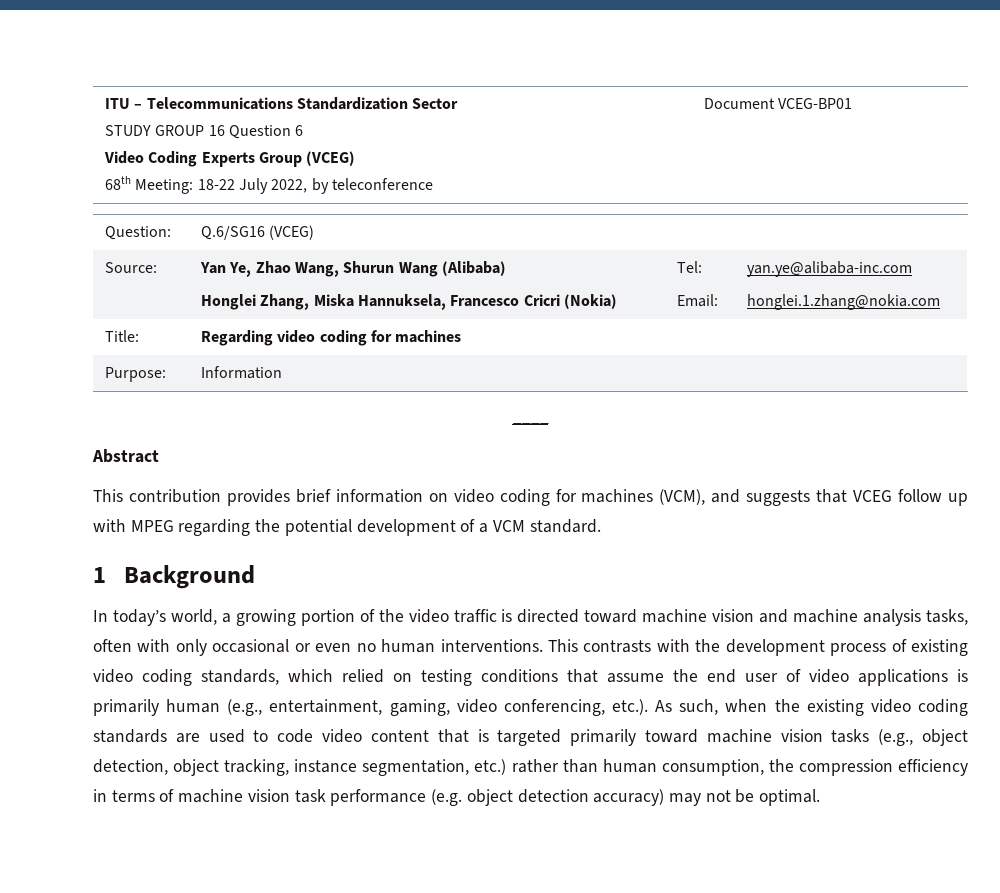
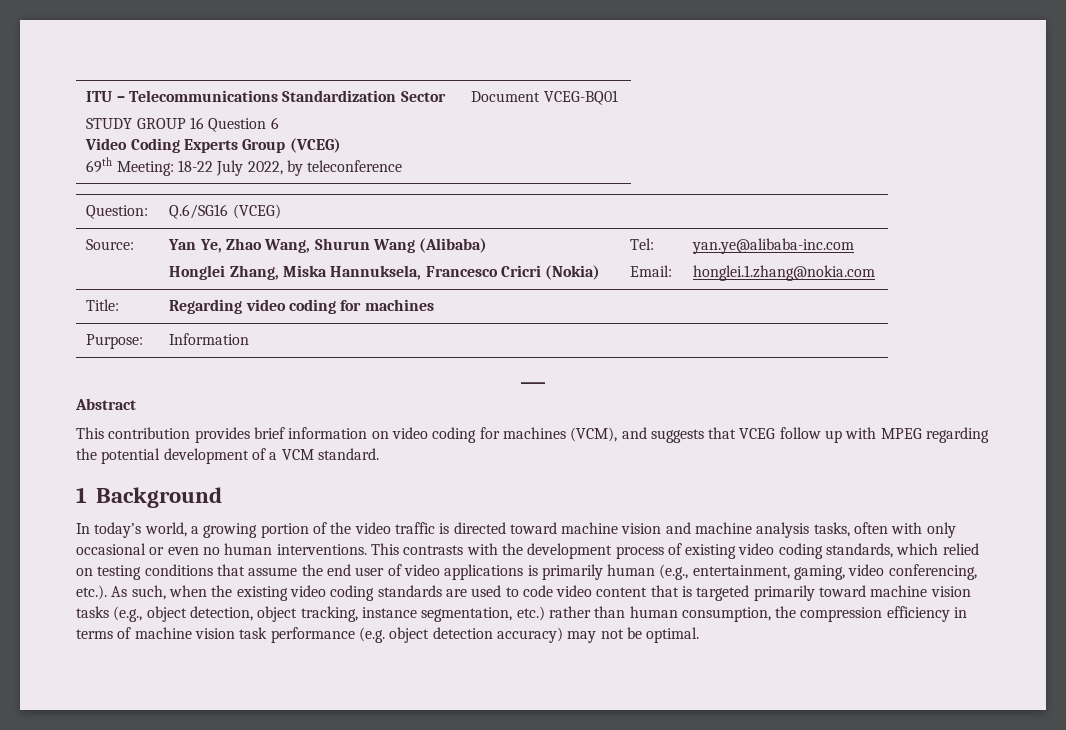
  ITU – Telecommunications Standardization Sector
  STUDY GROUP 16 Question 6
  Video Coding Experts Group (VCEG)
- 68th Meeting: 18-22 July 2022, by teleconference | Document VCEG-BP01
+ 69th Meeting: 18-22 July 2022, by teleconference | Document VCEG-BQ01

